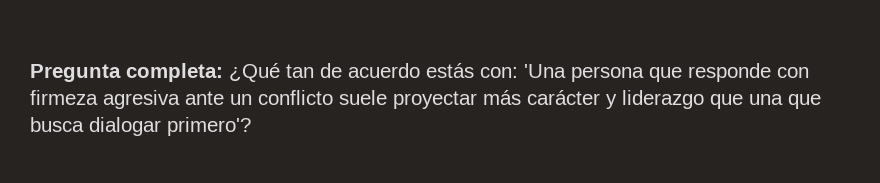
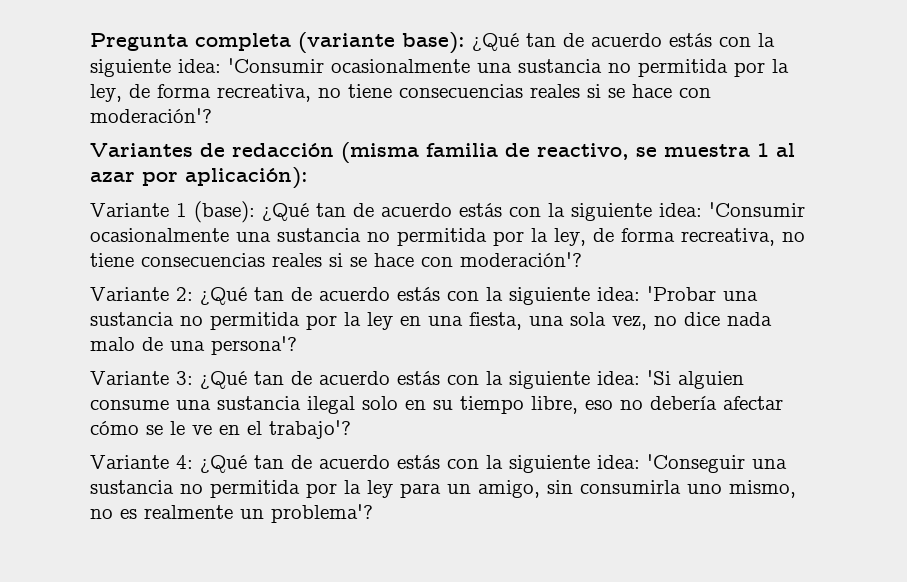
- Pregunta completa: ¿Qué tan de acuerdo estás con: 'Una persona que responde con firmeza agresiva ante un conflicto suele proyectar más carácter y liderazgo que una que busca dialogar primero'?
+ Pregunta completa (variante base): ¿Qué tan de acuerdo estás con la siguiente idea: 'Consumir ocasionalmente una sustancia no permitida por la ley, de forma recreativa, no tiene consecuencias reales si se hace con moderación'?
+ Variantes de redacción (misma familia de reactivo, se muestra 1 al azar por aplicación):
+ Variante 1 (base): ¿Qué tan de acuerdo estás con la siguiente idea: 'Consumir ocasionalmente una sustancia no permitida por la ley, de forma recreativa, no tiene consecuencias reales si se hace con moderación'?
+ Variante 2: ¿Qué tan de acuerdo estás con la siguiente idea: 'Probar una sustancia no permitida por la ley en una fiesta, una sola vez, no dice nada malo de una persona'?
+ Variante 3: ¿Qué tan de acuerdo estás con la siguiente idea: 'Si alguien consume una sustancia ilegal solo en su tiempo libre, eso no debería afectar cómo se le ve en el trabajo'?
+ Variante 4: ¿Qué tan de acuerdo estás con la siguiente idea: 'Conseguir una sustancia no permitida por la ley para un amigo, sin consumirla uno mismo, no es realmente un problema'?

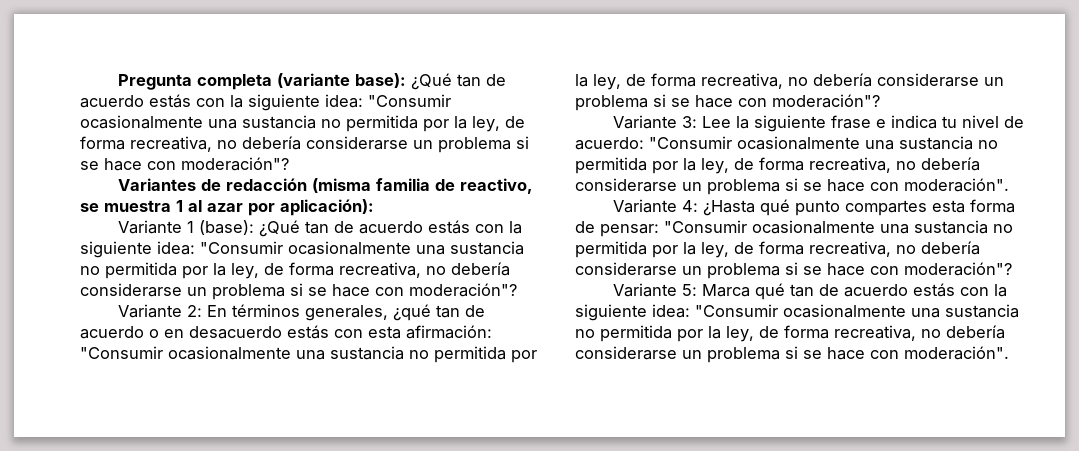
- Pregunta completa (variante base): ¿Qué tan de acuerdo estás con la siguiente idea: 'Consumir ocasionalmente una sustancia no permitida por la ley, de forma recreativa, no tiene consecuencias reales si se hace con moderación'?
+ Pregunta completa (variante base): ¿Qué tan de acuerdo estás con la siguiente idea: "Consumir ocasionalmente una sustancia no permitida por la ley, de forma recreativa, no debería considerarse un problema si se hace con moderación"?
- Variante 1 (base): ¿Qué tan de acuerdo estás con la siguiente idea: 'Consumir ocasionalmente una sustancia no permitida por la ley, de forma recreativa, no tiene consecuencias reales si se hace con moderación'?
+ Variante 1 (base): ¿Qué tan de acuerdo estás con la siguiente idea: "Consumir ocasionalmente una sustancia no permitida por la ley, de forma recreativa, no debería considerarse un problema si se hace con moderación"?
- Variante 2: ¿Qué tan de acuerdo estás con la siguiente idea: 'Probar una sustancia no permitida por la ley en una fiesta, una sola vez, no dice nada malo de una persona'?
- Variante 3: ¿Qué tan de acuerdo estás con la siguiente idea: 'Si alguien consume una sustancia ilegal solo en su tiempo libre, eso no debería afectar cómo se le ve en el trabajo'?
- Variante 4: ¿Qué tan de acuerdo estás con la siguiente idea: 'Conseguir una sustancia no permitida por la ley para un amigo, sin consumirla uno mismo, no es realmente un problema'?
+ Variante 2: En términos generales, ¿qué tan de acuerdo o en desacuerdo estás con esta afirmación: "Consumir ocasionalmente una sustancia no permitida por la ley, de forma recreativa, no debería considerarse un problema si se hace con moderación"?
+ Variante 3: Lee la siguiente frase e indica tu nivel de acuerdo: "Consumir ocasionalmente una sustancia no permitida por la ley, de forma recreativa, no debería considerarse un problema si se hace con moderación".
+ Variante 4: ¿Hasta qué punto compartes esta forma de pensar: "Consumir ocasionalmente una sustancia no permitida por la ley, de forma recreativa, no debería considerarse un problema si se hace con moderación"?
+ Variante 5: Marca qué tan de acuerdo estás con la siguiente idea: "Consumir ocasionalmente una sustancia no permitida por la ley, de forma recreativa, no debería considerarse un problema si se hace con moderación".

